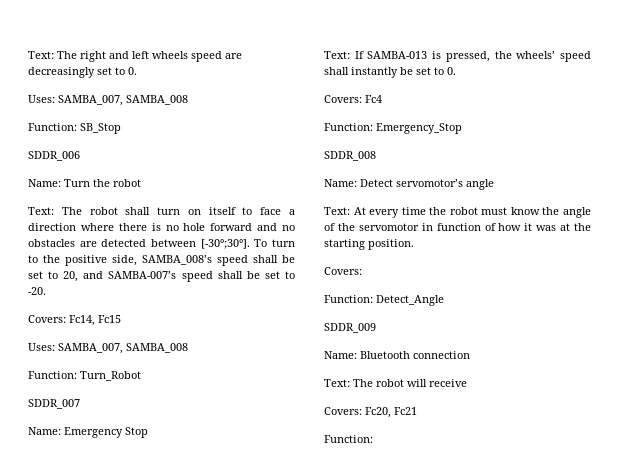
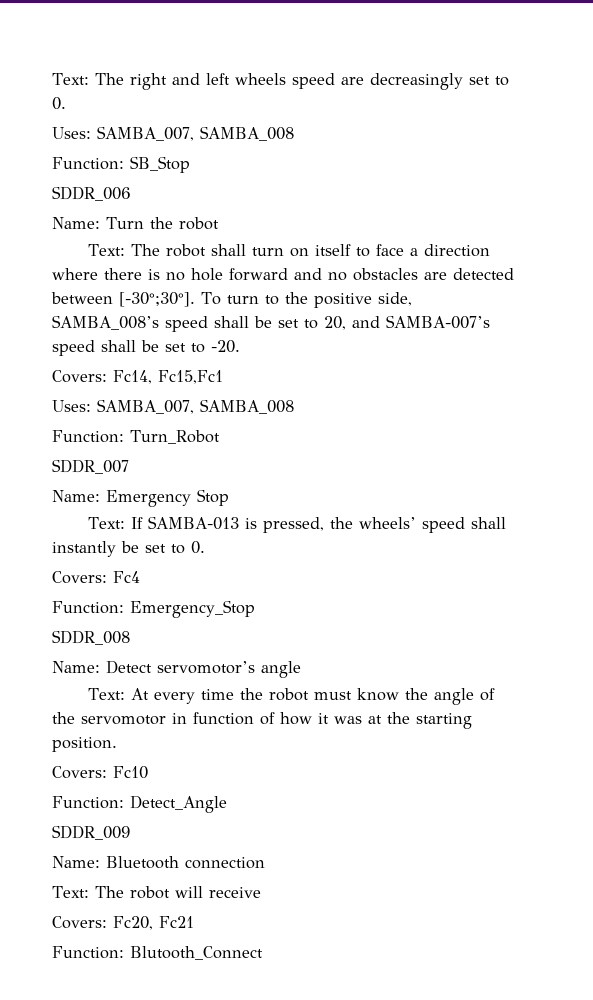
- Covers: Fc14, Fc15
+ Covers: Fc14, Fc15,Fc1
  Text: At every time the robot must know the angle of the servomotor in function of how it was at the starting position.
- Covers:
+ Covers: Fc10
  Covers: Fc20, Fc21
- Function:
+ Function: Blutooth_Connect

